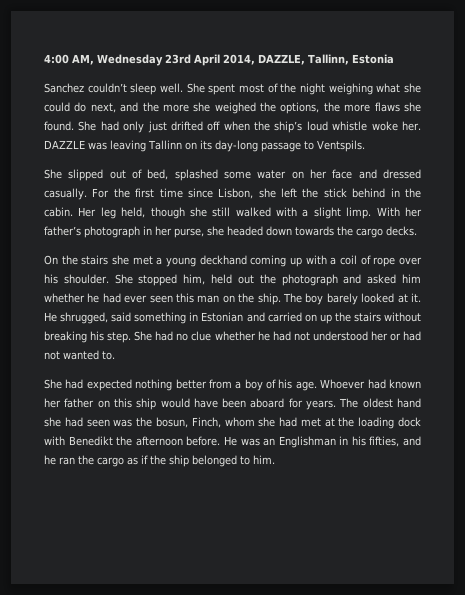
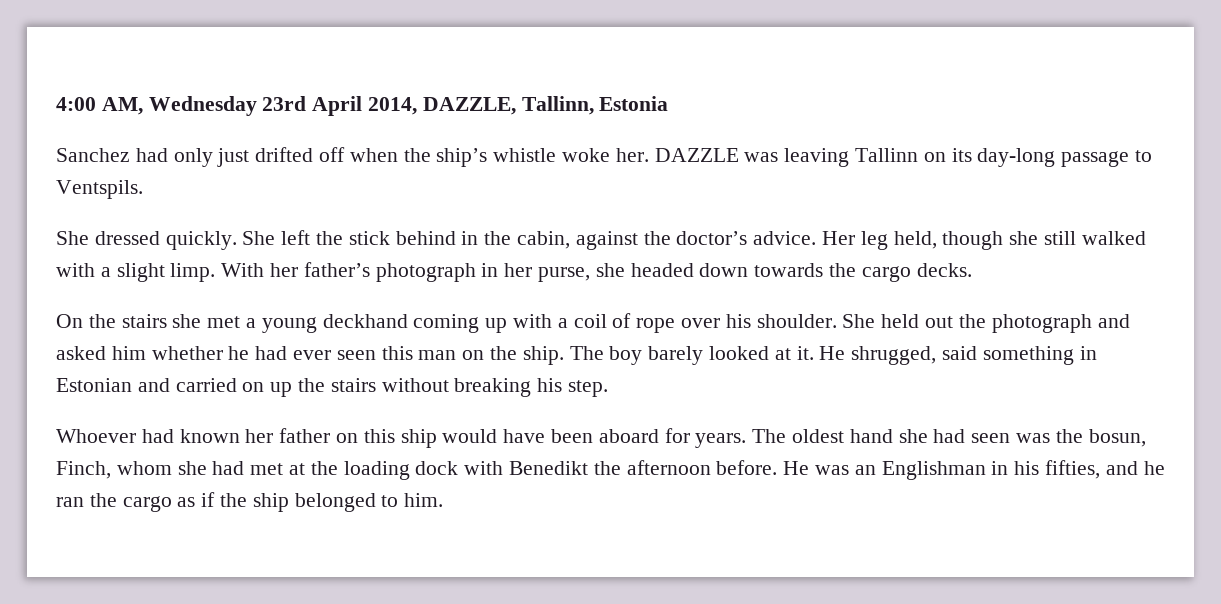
- Sanchez couldn’t sleep well. She spent most of the night weighing what she could do next, and the more she weighed the options, the more flaws she found. She had only just drifted off when the ship’s loud whistle woke her.
+ Sanchez had only just drifted off when the ship’s whistle woke her.
- She slipped out of bed, splashed some water on her face and dressed casually. For the first time since Lisbon, she left the stick behind in the cabin.
+ She dressed quickly. She left the stick behind in the cabin, against the doctor’s advice.
- She stopped him, held out the photograph and asked him whether he had ever seen this man on the ship.
+ She held out the photograph and asked him whether he had ever seen this man on the ship.
- He shrugged, said something in Estonian and carried on up the stairs without breaking his step. She had no clue whether he had not understood her or had not wanted to.
- She had expected nothing better from a boy of his age. Whoever had known her father on this ship would have been aboard for years.
+ He shrugged, said something in Estonian and carried on up the stairs without breaking his step.
+ Whoever had known her father on this ship would have been aboard for years.

